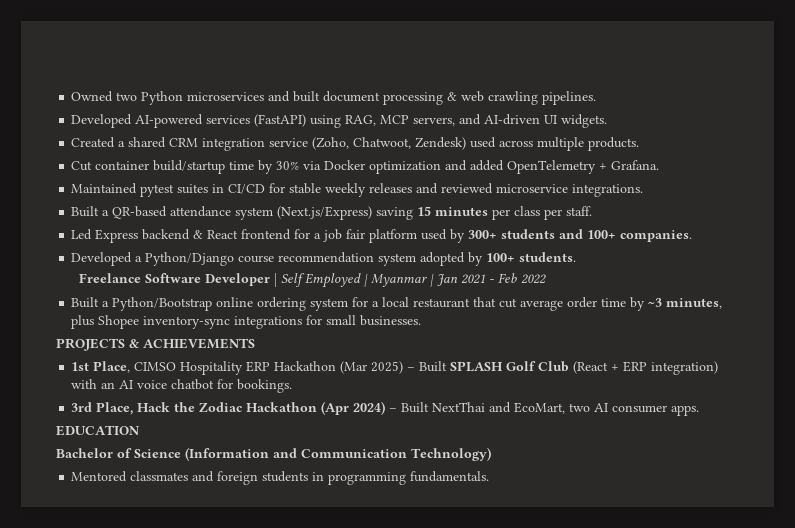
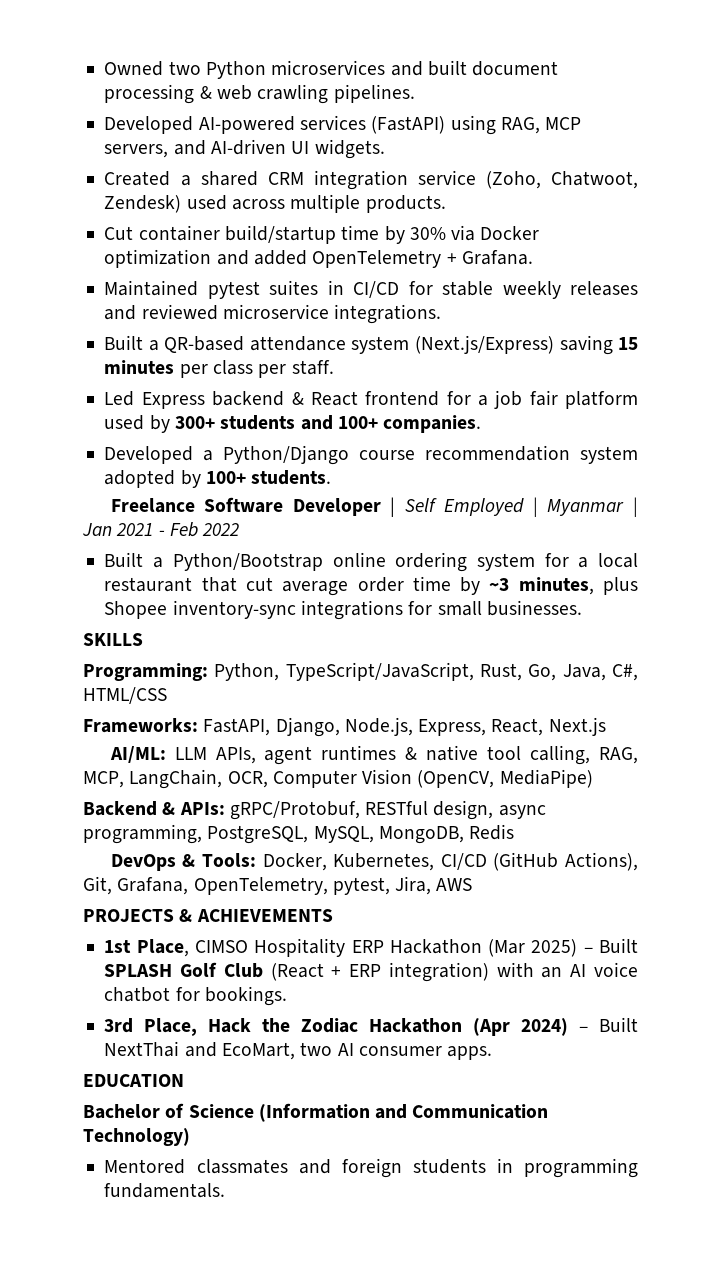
+ SKILLS
+ Programming: Python, TypeScript/JavaScript, Rust, Go, Java, C#, HTML/CSS
+ Frameworks: FastAPI, Django, Node.js, Express, React, Next.js
+ AI/ML: LLM APIs, agent runtimes & native tool calling, RAG, MCP, LangChain, OCR, Computer Vision (OpenCV, MediaPipe)
+ Backend & APIs: gRPC/Protobuf, RESTful design, async programming, PostgreSQL, MySQL, MongoDB, Redis
+ DevOps & Tools: Docker, Kubernetes, CI/CD (GitHub Actions), Git, Grafana, OpenTelemetry, pytest, Jira, AWS

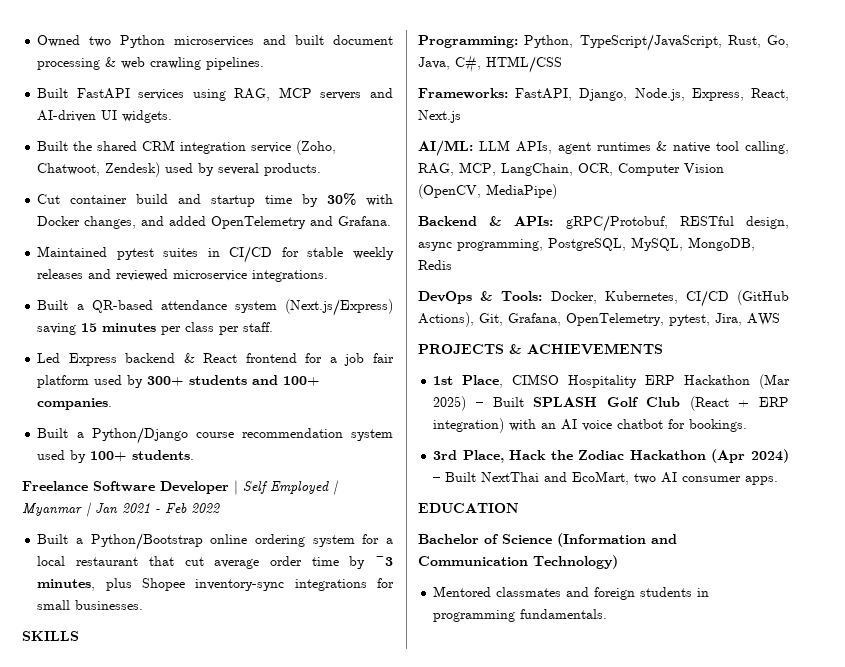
- Developed AI-powered services (FastAPI) using RAG, MCP servers, and AI-driven UI widgets.
+ Built FastAPI services using RAG, MCP servers and AI-driven UI widgets.
- Created a shared CRM integration service (Zoho, Chatwoot, Zendesk) used across multiple products.
+ Built the shared CRM integration service (Zoho, Chatwoot, Zendesk) used by several products.
- Cut container build/startup time by 30% via Docker optimization and added OpenTelemetry + Grafana.
+ Cut container build and startup time by 30% with Docker changes, and added OpenTelemetry and Grafana.
- Developed a Python/Django course recommendation system adopted by 100+ students.
+ Built a Python/Django course recommendation system used by 100+ students.

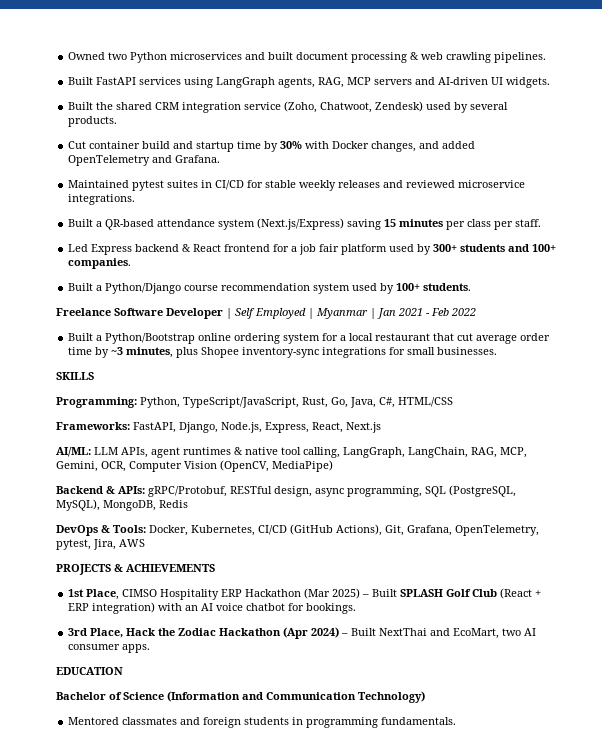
- Built FastAPI services using RAG, MCP servers and AI-driven UI widgets.
+ Built FastAPI services using LangGraph agents, RAG, MCP servers and AI-driven UI widgets.
- AI/ML: LLM APIs, agent runtimes & native tool calling, RAG, MCP, LangChain, OCR, Computer Vision (OpenCV, MediaPipe)
+ AI/ML: LLM APIs, agent runtimes & native tool calling, LangGraph, LangChain, RAG, MCP, Gemini, OCR, Computer Vision (OpenCV, MediaPipe)
- Backend & APIs: gRPC/Protobuf, RESTful design, async programming, PostgreSQL, MySQL, MongoDB, Redis
+ Backend & APIs: gRPC/Protobuf, RESTful design, async programming, SQL (PostgreSQL, MySQL), MongoDB, Redis

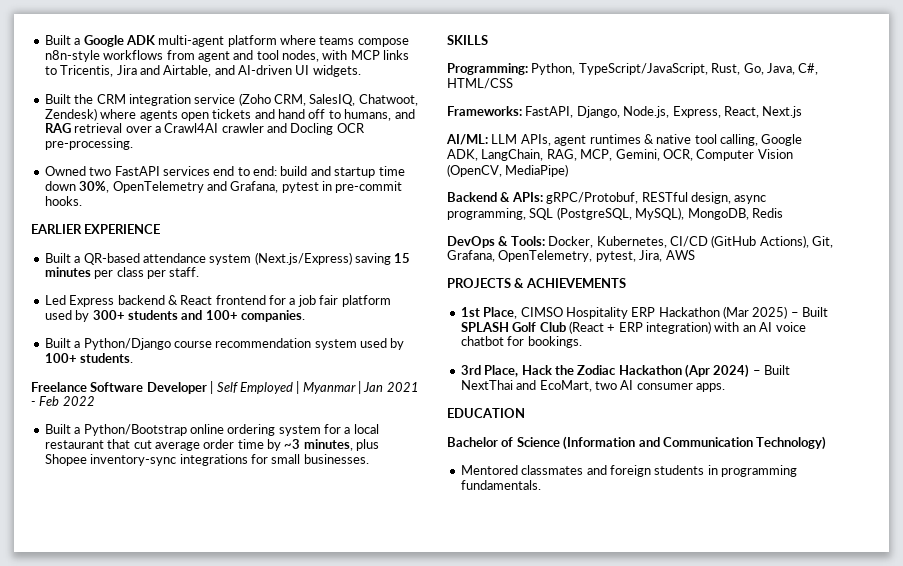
- Owned two Python microservices and built document processing & web crawling pipelines.
- Built FastAPI services using LangGraph agents, RAG, MCP servers and AI-driven UI widgets.
+ Built a Google ADK multi-agent platform where teams compose n8n-style workflows from agent and tool nodes, with MCP links to Tricentis, Jira and Airtable, and AI-driven UI widgets.
- Built the shared CRM integration service (Zoho, Chatwoot, Zendesk) used by several products.
- Cut container build and startup time by 30% with Docker changes, and added OpenTelemetry and Grafana.
- Maintained pytest suites in CI/CD for stable weekly releases and reviewed microservice integrations.
+ Built the CRM integration service (Zoho CRM, SalesIQ, Chatwoot, Zendesk) where agents open tickets and hand off to humans, and RAG retrieval over a Crawl4AI crawler and Docling OCR pre-processing.
+ Owned two FastAPI services end to end: build and startup time down 30%, OpenTelemetry and Grafana, pytest in pre-commit hooks.
+ EARLIER EXPERIENCE
- AI/ML: LLM APIs, agent runtimes & native tool calling, LangGraph, LangChain, RAG, MCP, Gemini, OCR, Computer Vision (OpenCV, MediaPipe)
+ AI/ML: LLM APIs, agent runtimes & native tool calling, Google ADK, LangChain, RAG, MCP, Gemini, OCR, Computer Vision (OpenCV, MediaPipe)

